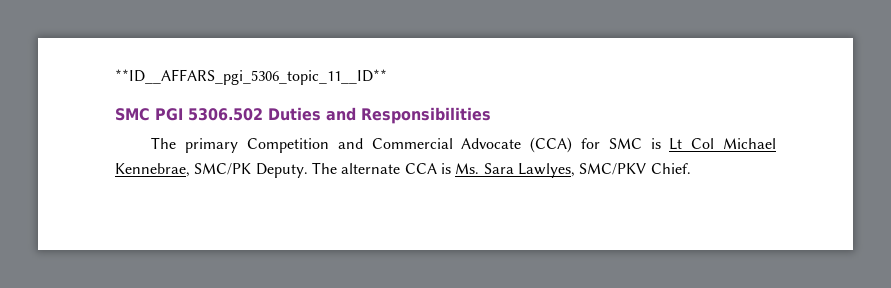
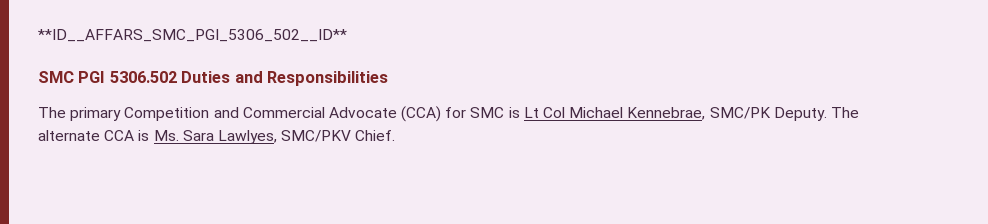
- **ID__AFFARS_pgi_5306_topic_11__ID**
+ **ID__AFFARS_SMC_PGI_5306_502__ID**

